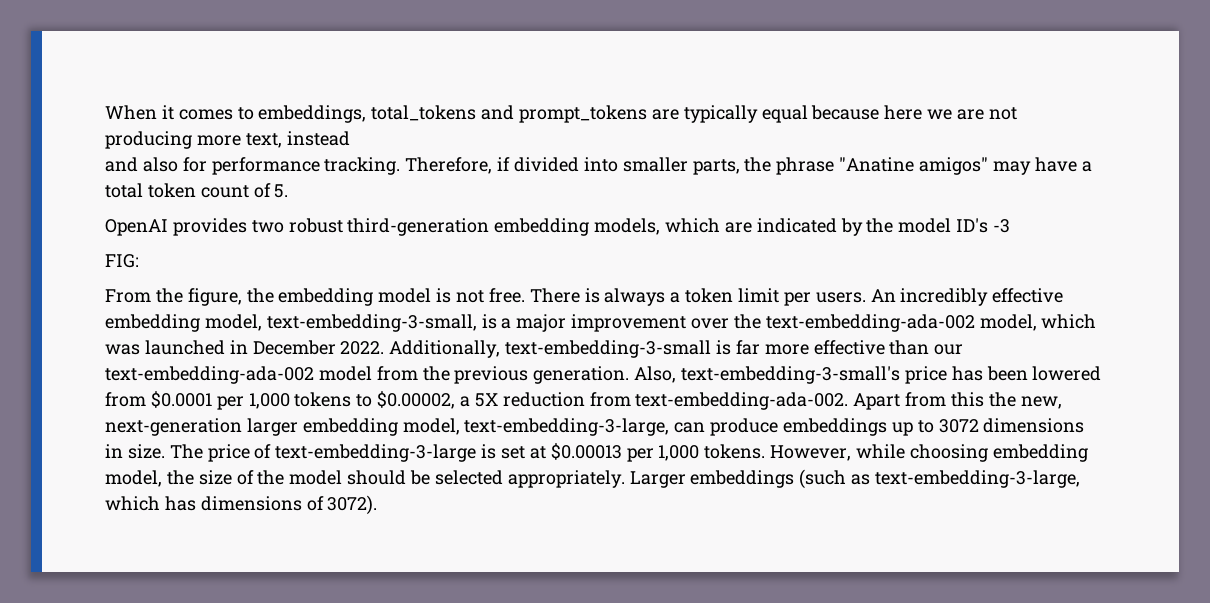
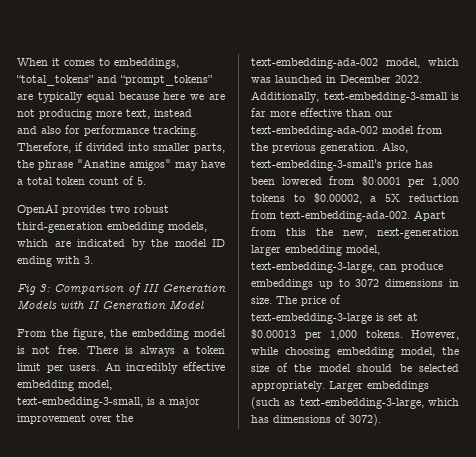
- When it comes to embeddings, total_tokens and prompt_tokens are typically equal because here we are not producing more text, instead
+ When it comes to embeddings, “total_tokens” and “prompt_tokens” are typically equal because here we are not producing more text, instead
- OpenAI provides two robust third-generation embedding models, which are indicated by the model ID's -3
- FIG:
+ OpenAI provides two robust third-generation embedding models, which are indicated by the model ID ending with 3.
+ Fig 3: Comparison of III Generation Models with II Generation Model

